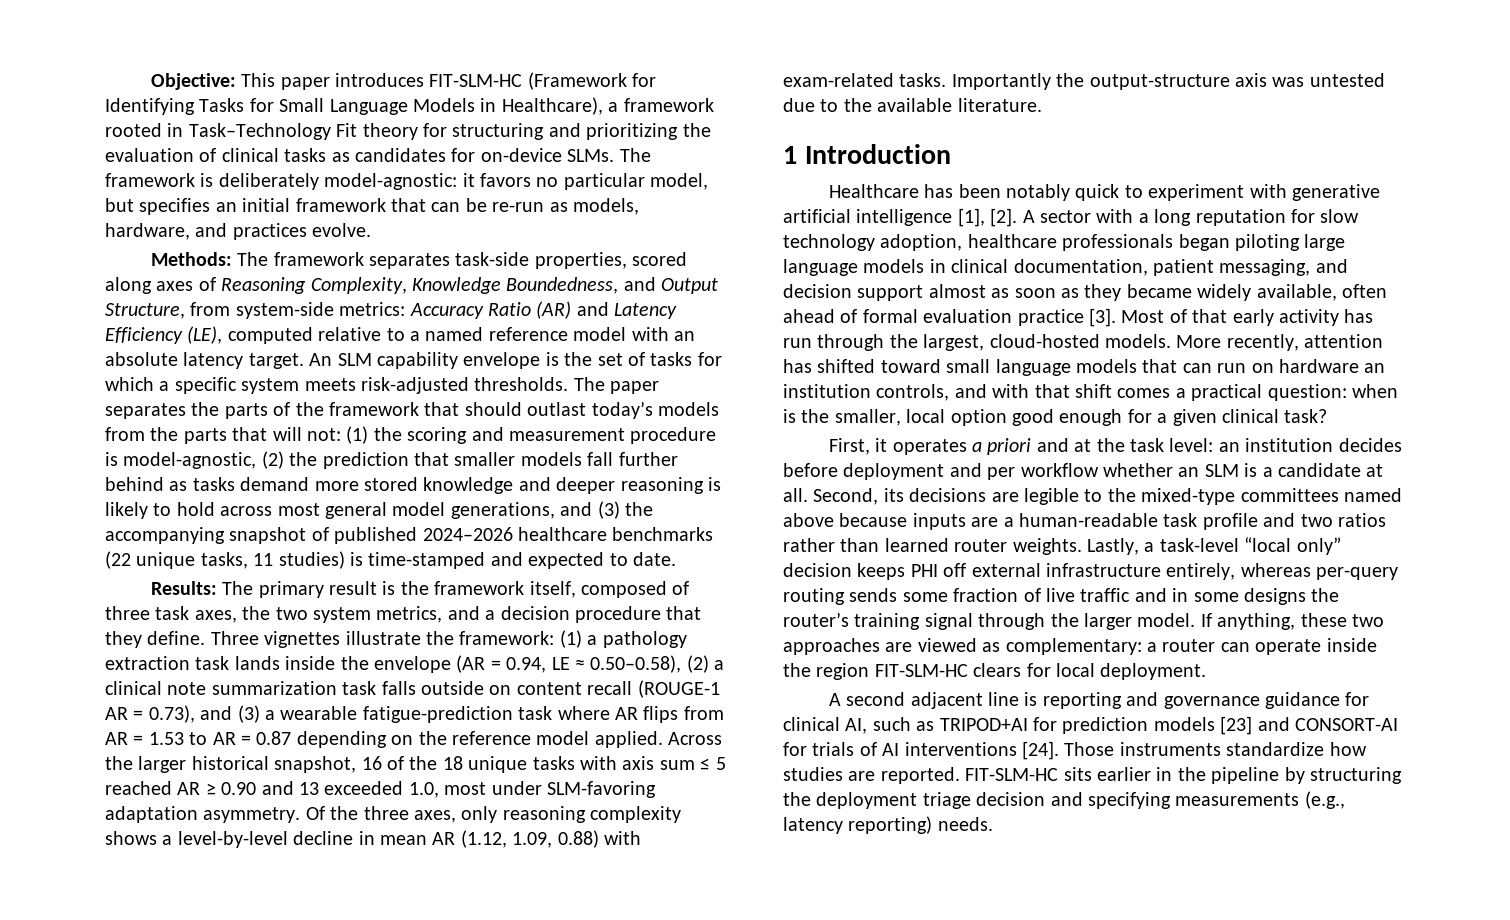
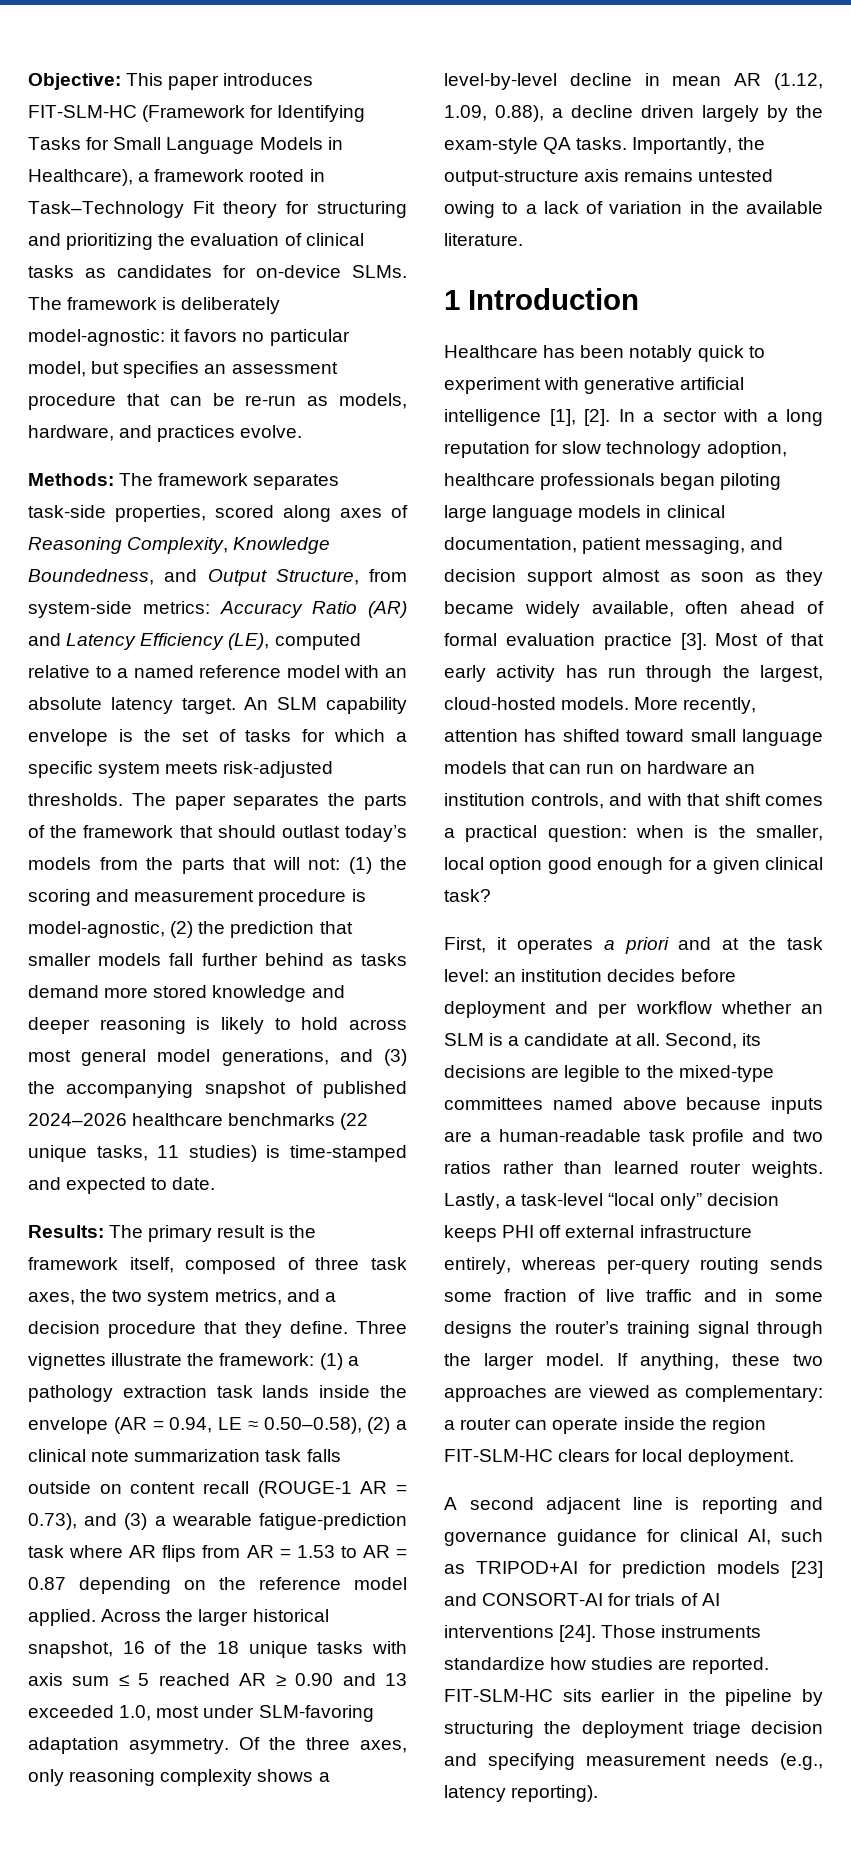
- The framework is deliberately model-agnostic: it favors no particular model, but specifies an initial framework that can be re-run as models, hardware, and practices evolve.
+ The framework is deliberately model-agnostic: it favors no particular model, but specifies an assessment procedure that can be re-run as models, hardware, and practices evolve.
- Of the three axes, only reasoning complexity shows a level-by-level decline in mean AR (1.12, 1.09, 0.88) with exam-related tasks. Importantly the output-structure axis was untested due to the available literature.
+ Of the three axes, only reasoning complexity shows a level-by-level decline in mean AR (1.12, 1.09, 0.88), a decline driven largely by the exam-style QA tasks. Importantly, the output-structure axis remains untested owing to a lack of variation in the available literature.
- A sector with a long reputation for slow technology adoption, healthcare professionals began piloting large language models in clinical documentation, patient messaging, and decision support almost as soon as they became widely available, often ahead of formal evaluation practice [3].
+ In a sector with a long reputation for slow technology adoption, healthcare professionals began piloting large language models in clinical documentation, patient messaging, and decision support almost as soon as they became widely available, often ahead of formal evaluation practice [3].
- FIT-SLM-HC sits earlier in the pipeline by structuring the deployment triage decision and specifying measurements (e.g., latency reporting) needs.
+ FIT-SLM-HC sits earlier in the pipeline by structuring the deployment triage decision and specifying measurement needs (e.g., latency reporting).

